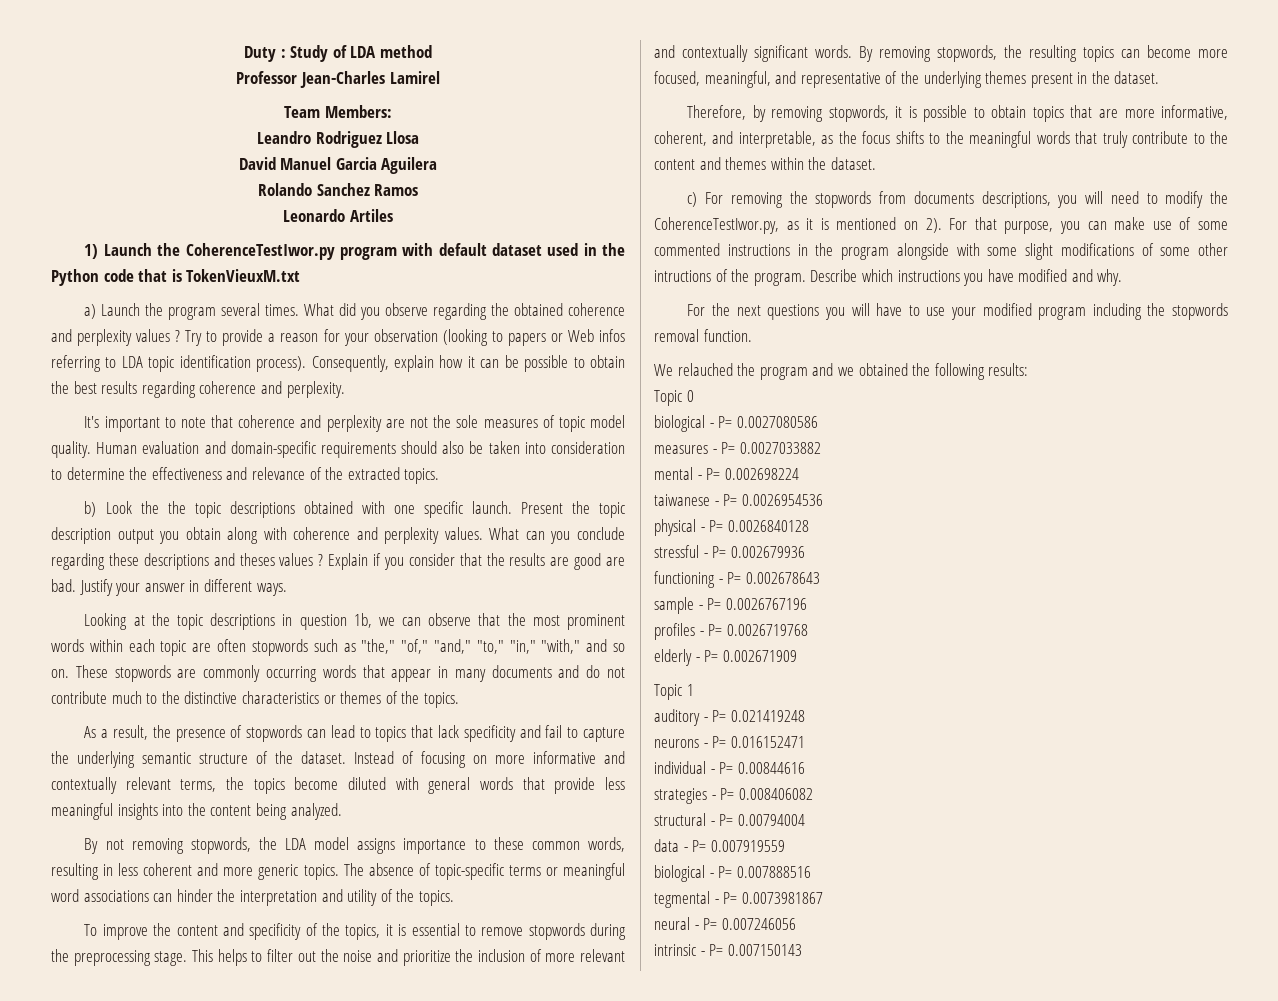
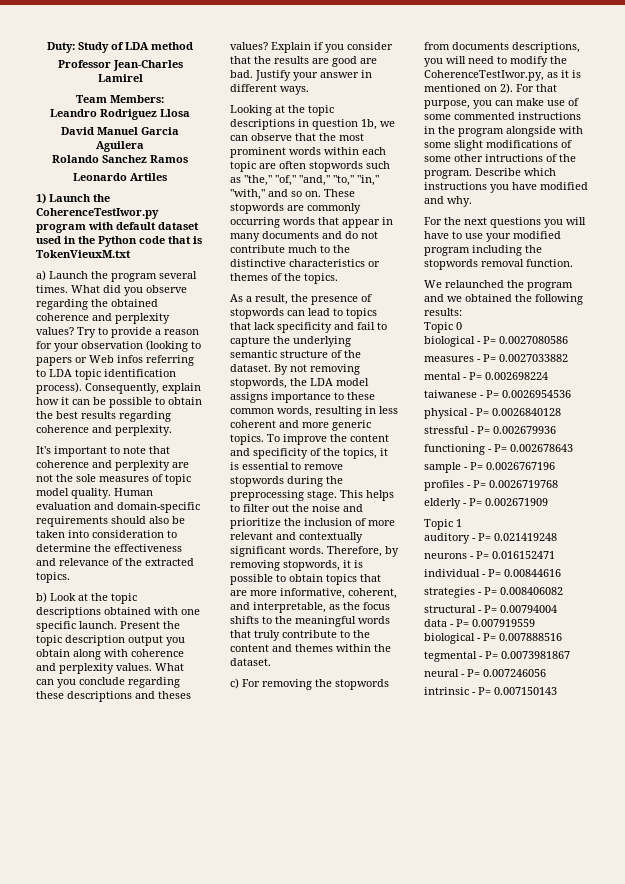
- Duty : Study of LDA method
+ Duty: Study of LDA method
- What did you observe regarding the obtained coherence and perplexity values ?
+ What did you observe regarding the obtained coherence and perplexity values?
- b) Look the the topic descriptions obtained with one specific launch.
+ b) Look at the topic descriptions obtained with one specific launch.
- What can you conclude regarding these descriptions and theses values ?
+ What can you conclude regarding these descriptions and theses values?
- As a result, the presence of stopwords can lead to topics that lack specificity and fail to capture the underlying semantic structure of the dataset. Instead of focusing on more informative and contextually relevant terms, the topics become diluted with general words that provide less meaningful insights into the content being analyzed.
- By not removing stopwords, the LDA model assigns importance to these common words, resulting in less coherent and more generic topics. The absence of topic-specific terms or meaningful word associations can hinder the interpretation and utility of the topics.
- To improve the content and specificity of the topics, it is essential to remove stopwords during the preprocessing stage.
+ As a result, the presence of stopwords can lead to topics that lack specificity and fail to capture the underlying semantic structure of the dataset. By not removing stopwords, the LDA model assigns importance to these common words, resulting in less coherent and more generic topics. To improve the content and specificity of the topics, it is essential to remove stopwords during the preprocessing stage.
- This helps to filter out the noise and prioritize the inclusion of more relevant and contextually significant words. By removing stopwords, the resulting topics can become more focused, meaningful, and representative of the underlying themes present in the dataset.
- Therefore, by removing stopwords, it is possible to obtain topics that are more informative, coherent, and interpretable, as the focus shifts to the meaningful words that truly contribute to the content and themes within the dataset.
+ This helps to filter out the noise and prioritize the inclusion of more relevant and contextually significant words. Therefore, by removing stopwords, it is possible to obtain topics that are more informative, coherent, and interpretable, as the focus shifts to the meaningful words that truly contribute to the content and themes within the dataset.
- We relauched the program and we obtained the following results:
+ We relaunched the program and we obtained the following results:

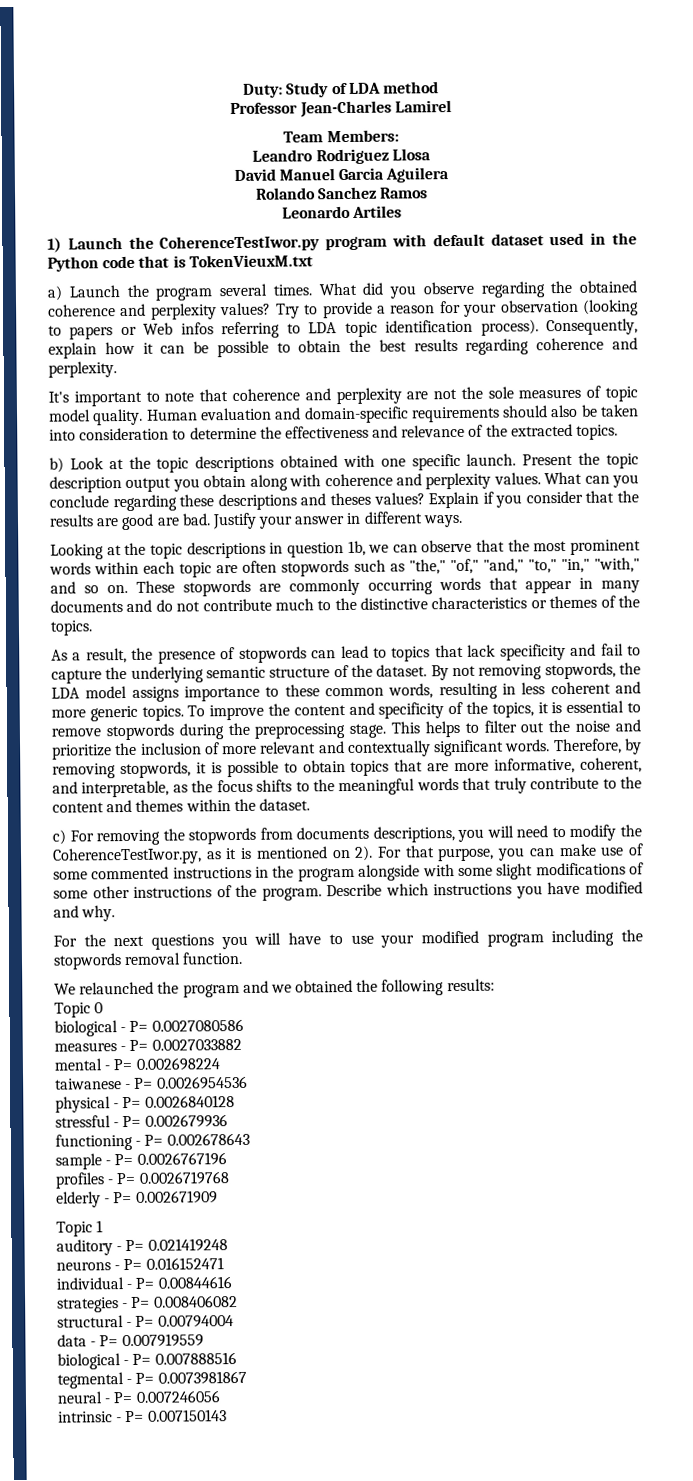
- For that purpose, you can make use of some commented instructions in the program alongside with some slight modifications of some other intructions of the program.
+ For that purpose, you can make use of some commented instructions in the program alongside with some slight modifications of some other instructions of the program.

